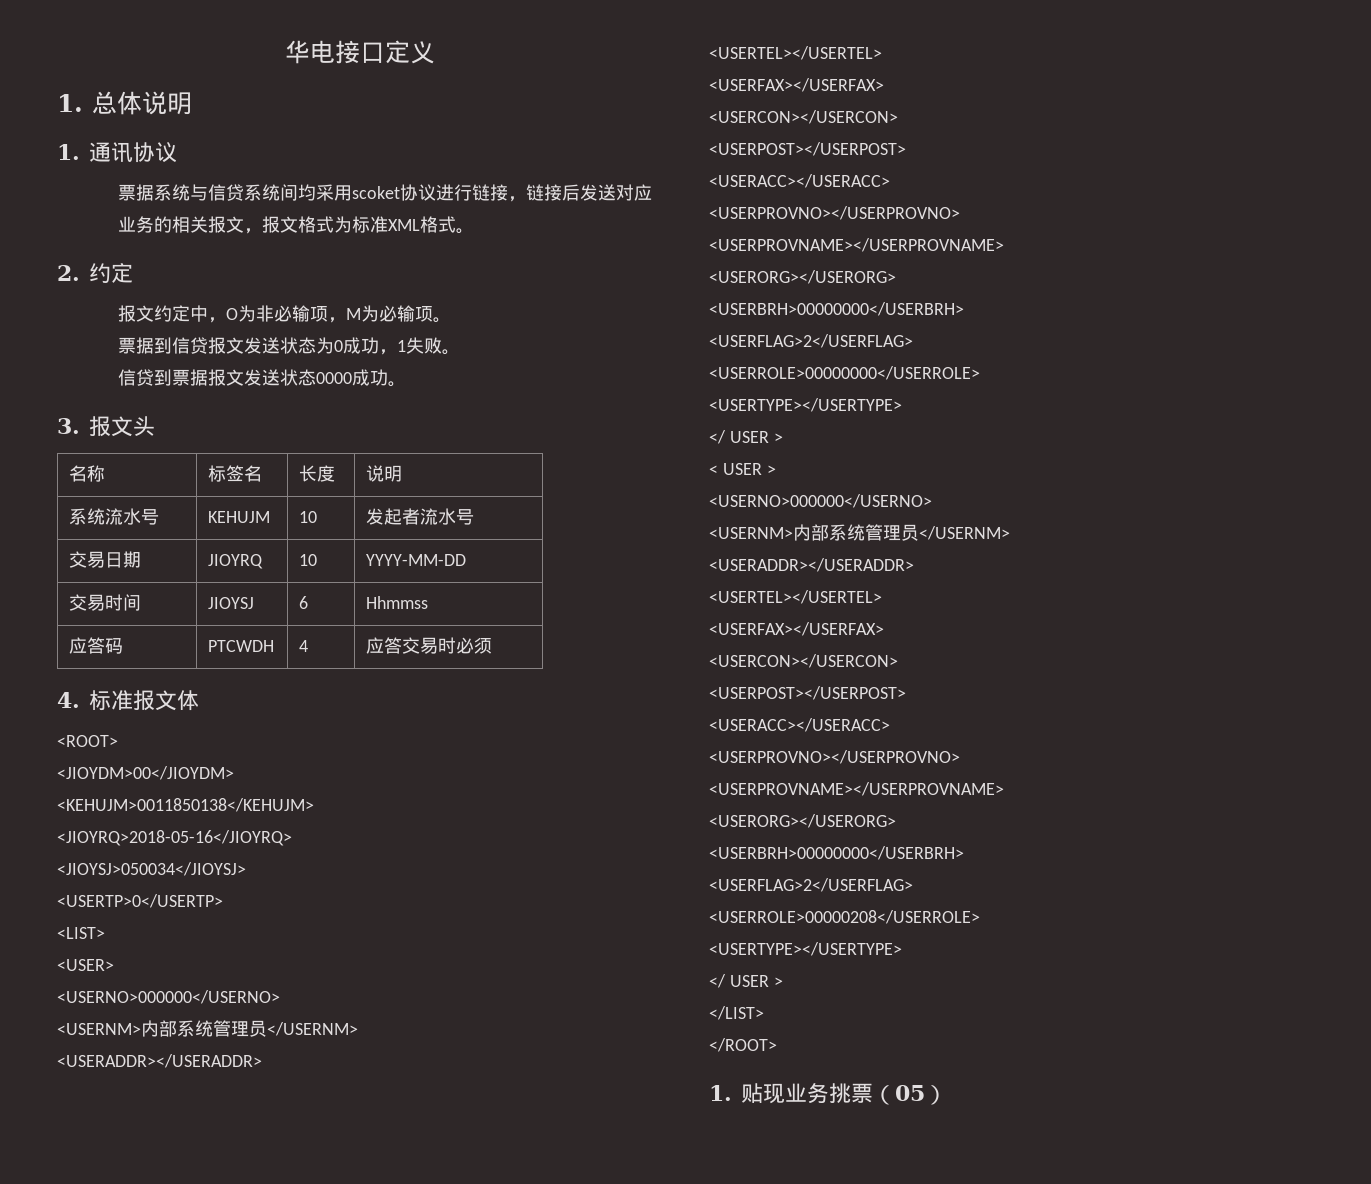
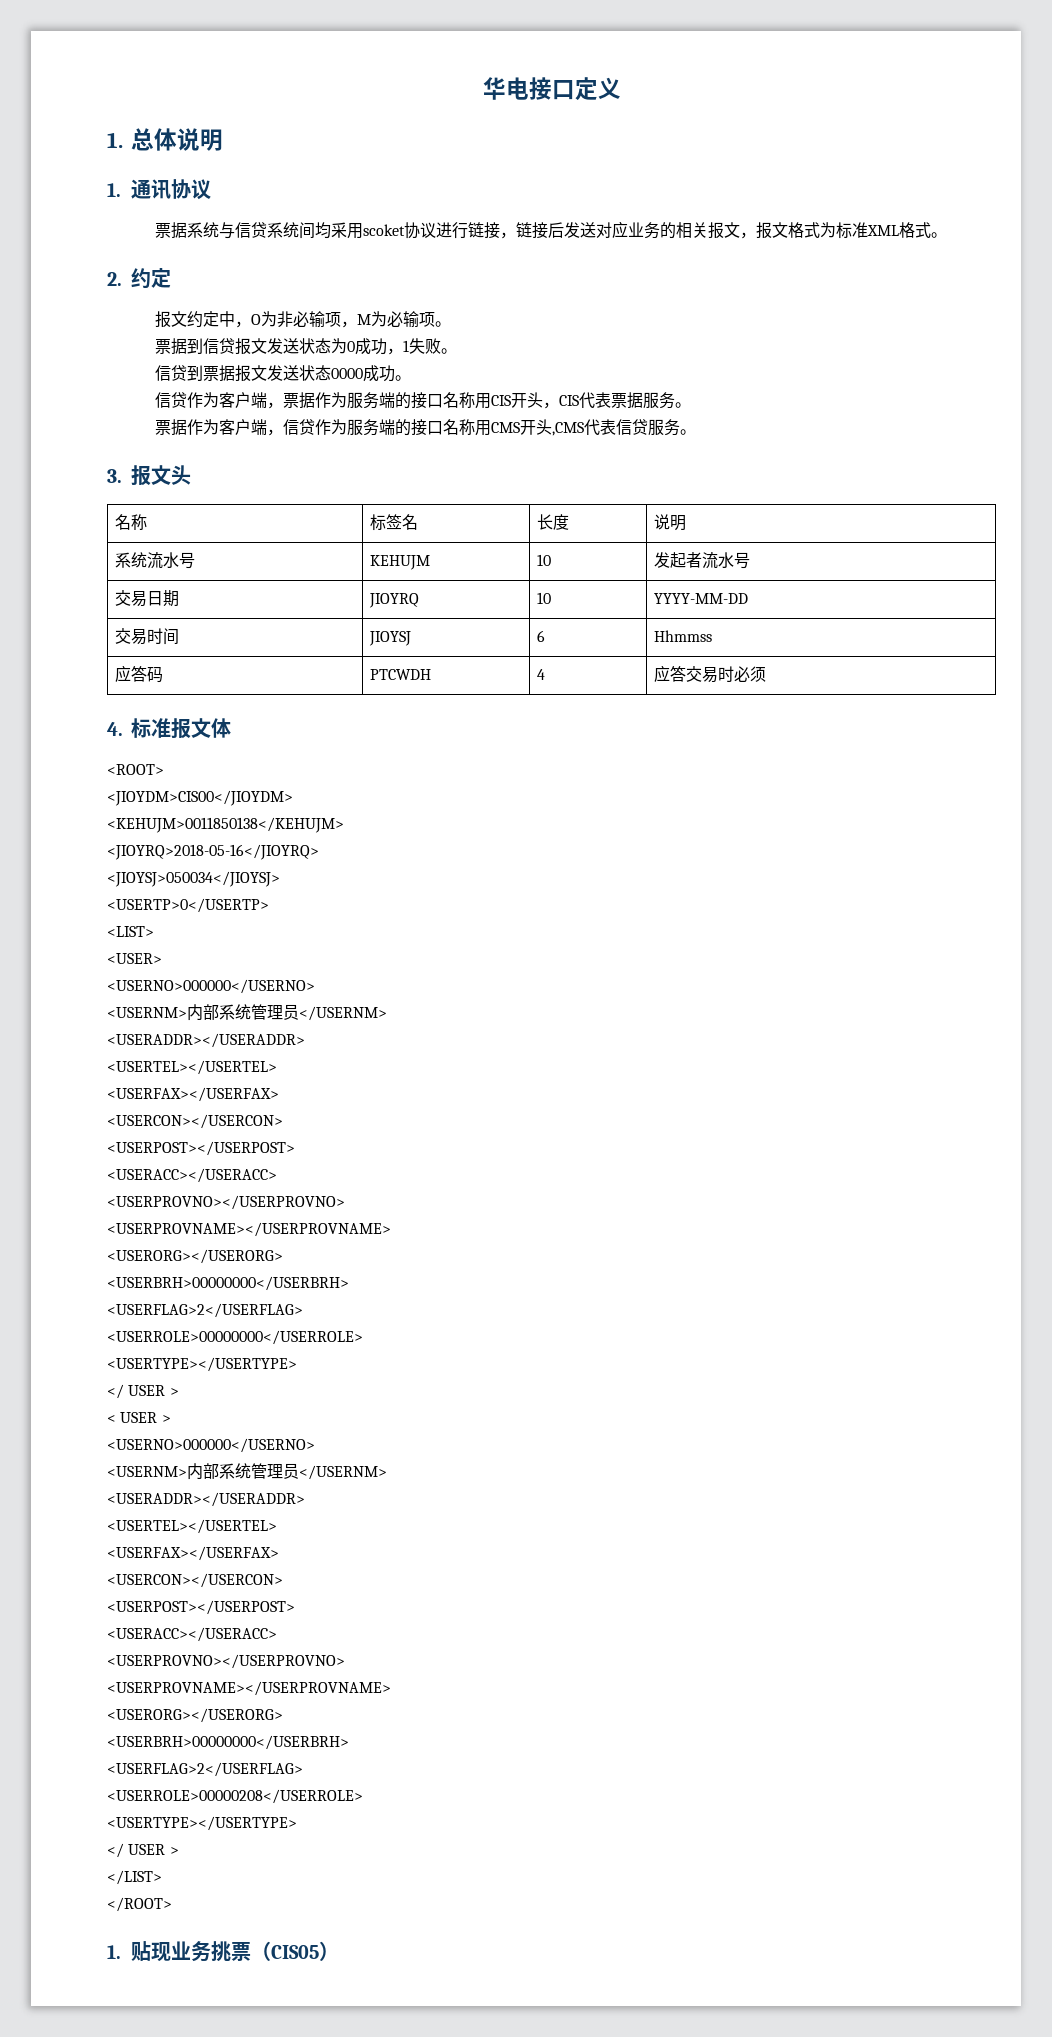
+ 信贷作为客户端，票据作为服务端的接口名称用CIS开头，CIS代表票据服务。
+ 票据作为客户端，信贷作为服务端的接口名称用CMS开头,CMS代表信贷服务。
- <JIOYDM>00</JIOYDM>
+ <JIOYDM>CIS00</JIOYDM>
- 1.贴现业务挑票（05）
+ 1.贴现业务挑票（CIS05）

